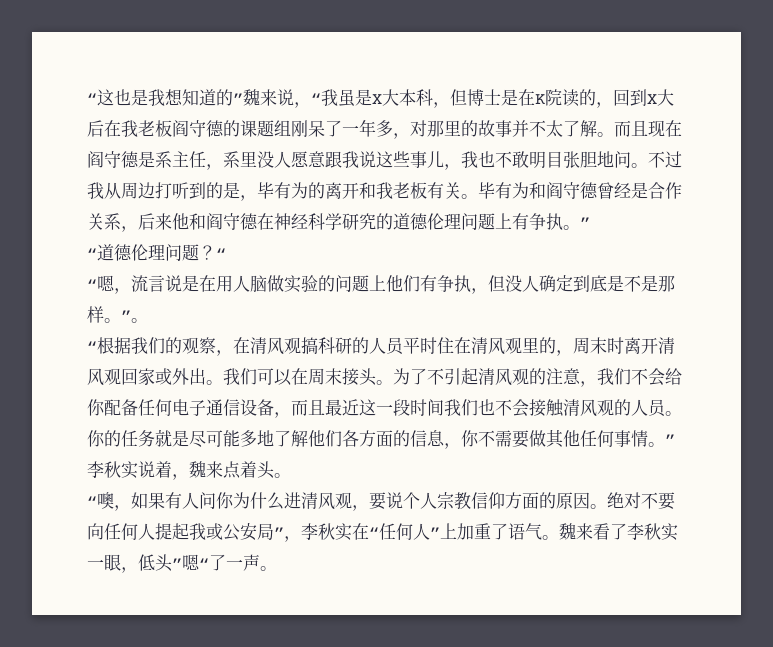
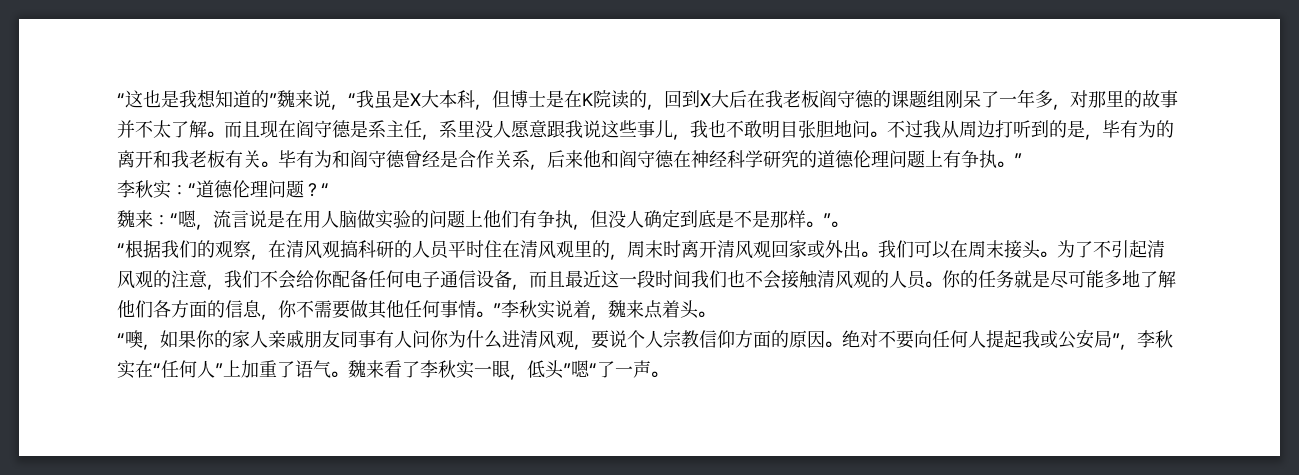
- “道德伦理问题？
+ 李秋实：“道德伦理问题？
- “嗯，流言说是在用人脑做实验的问题上他们有争执，但没人确定到底是不是那样。”。
+ 魏来：“嗯，流言说是在用人脑做实验的问题上他们有争执，但没人确定到底是不是那样。”。
- “噢，如果有人问你为什么进清风观，要说个人宗教信仰方面的原因。
+ “噢，如果你的家人亲戚朋友同事有人问你为什么进清风观，要说个人宗教信仰方面的原因。

